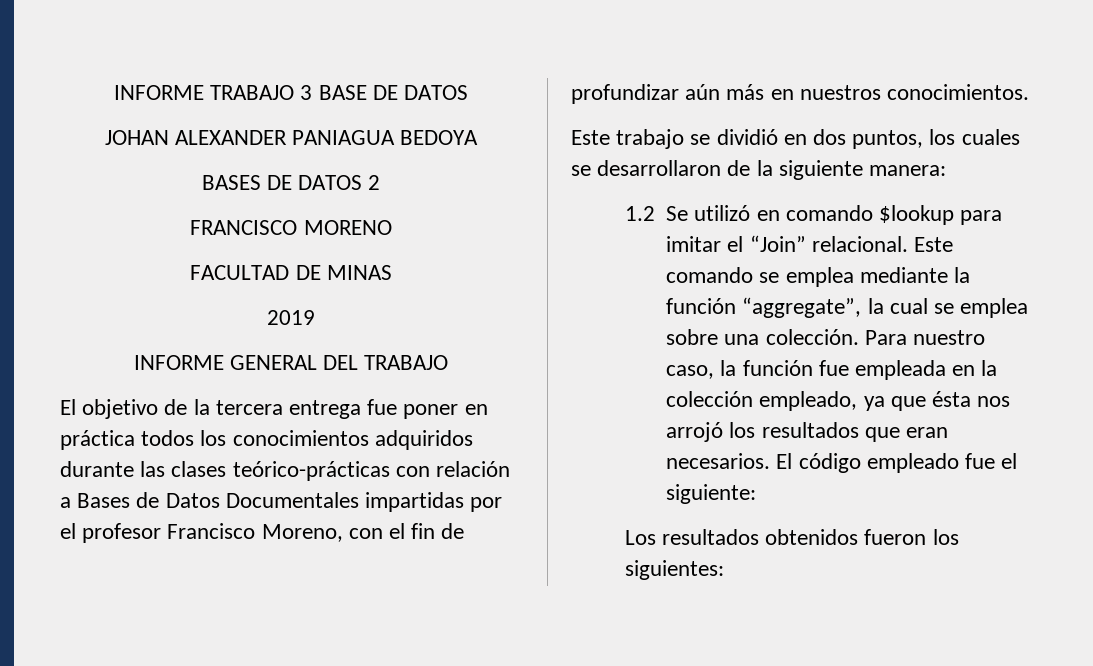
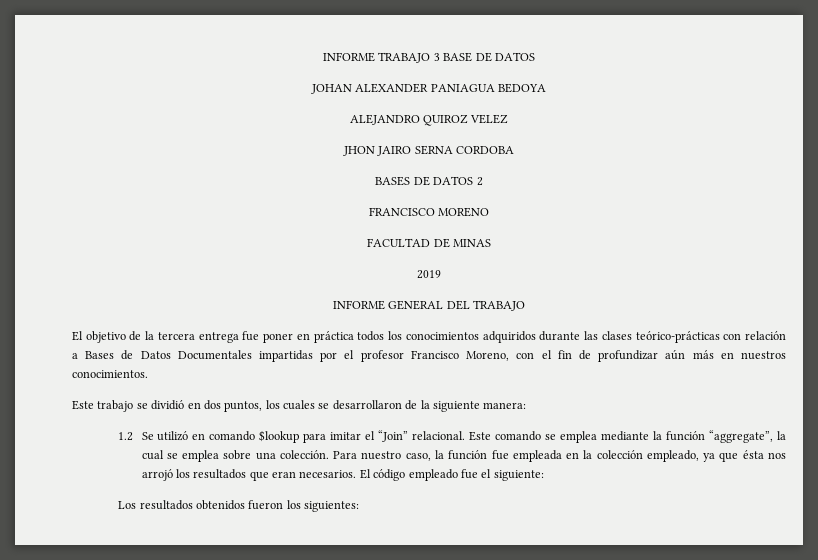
+ ALEJANDRO QUIROZ VELEZ
+ JHON JAIRO SERNA CORDOBA

